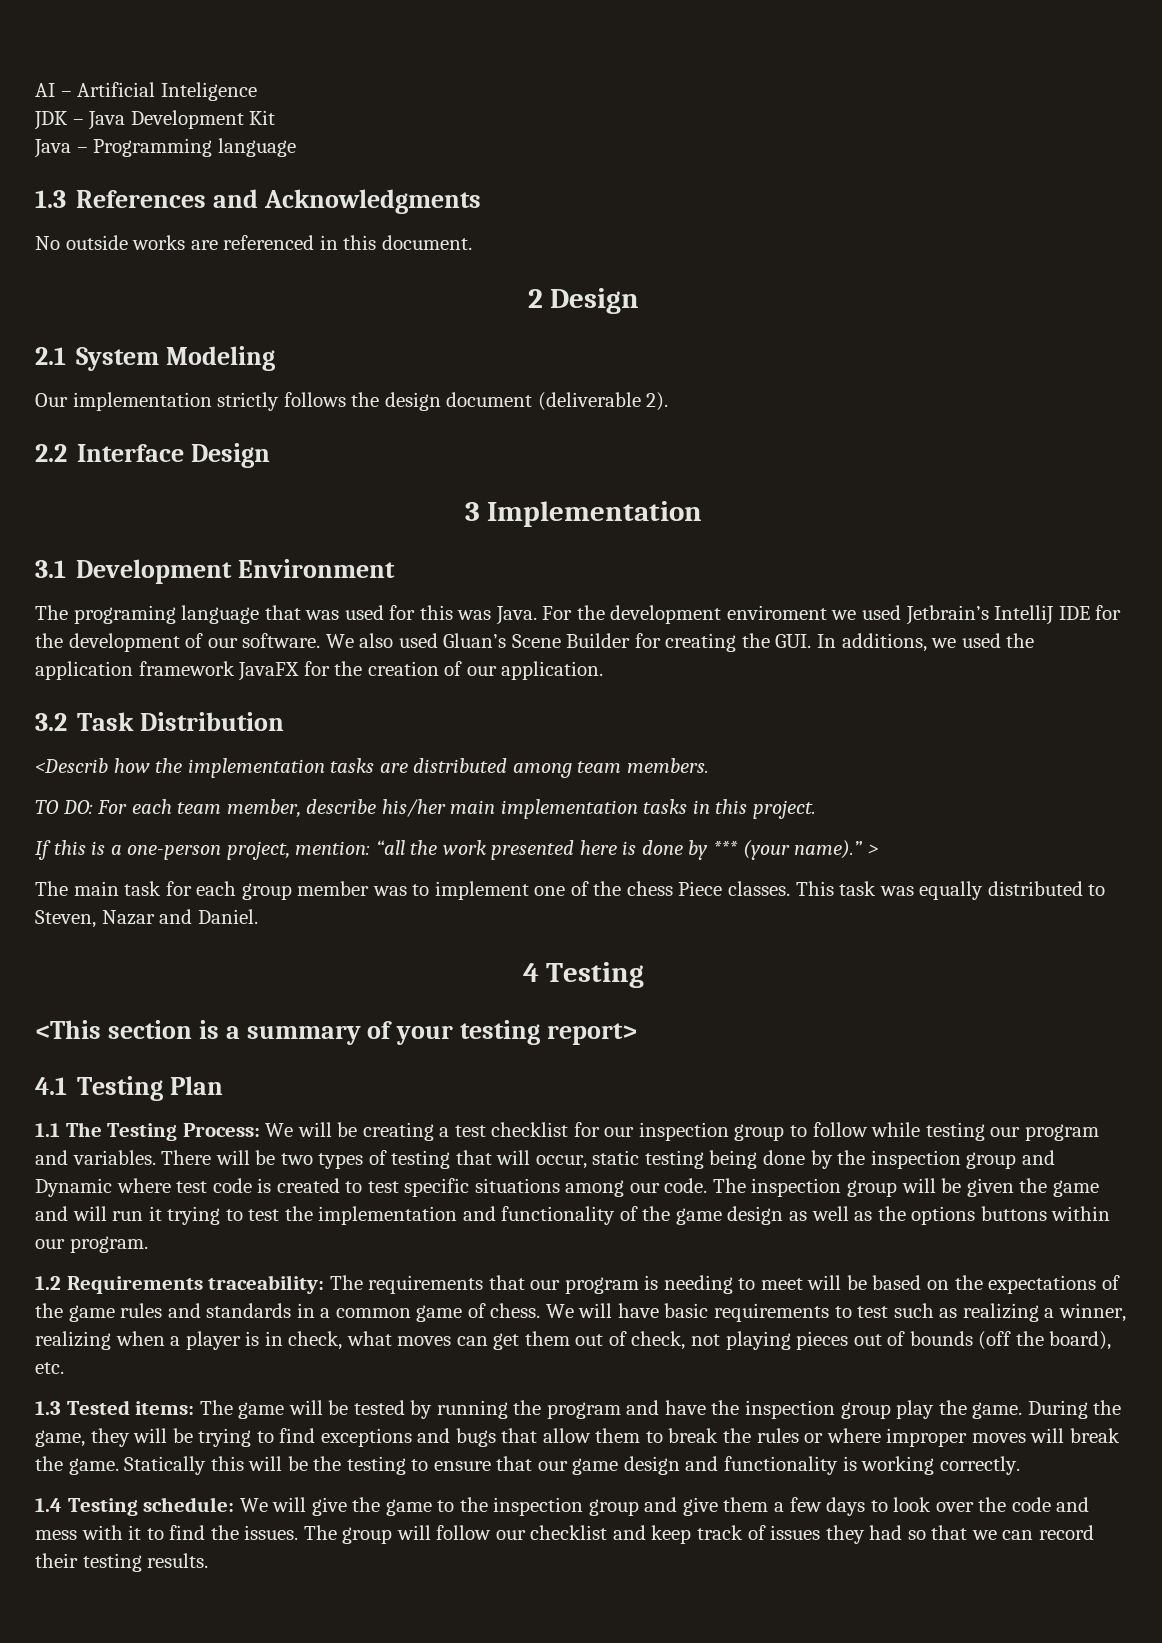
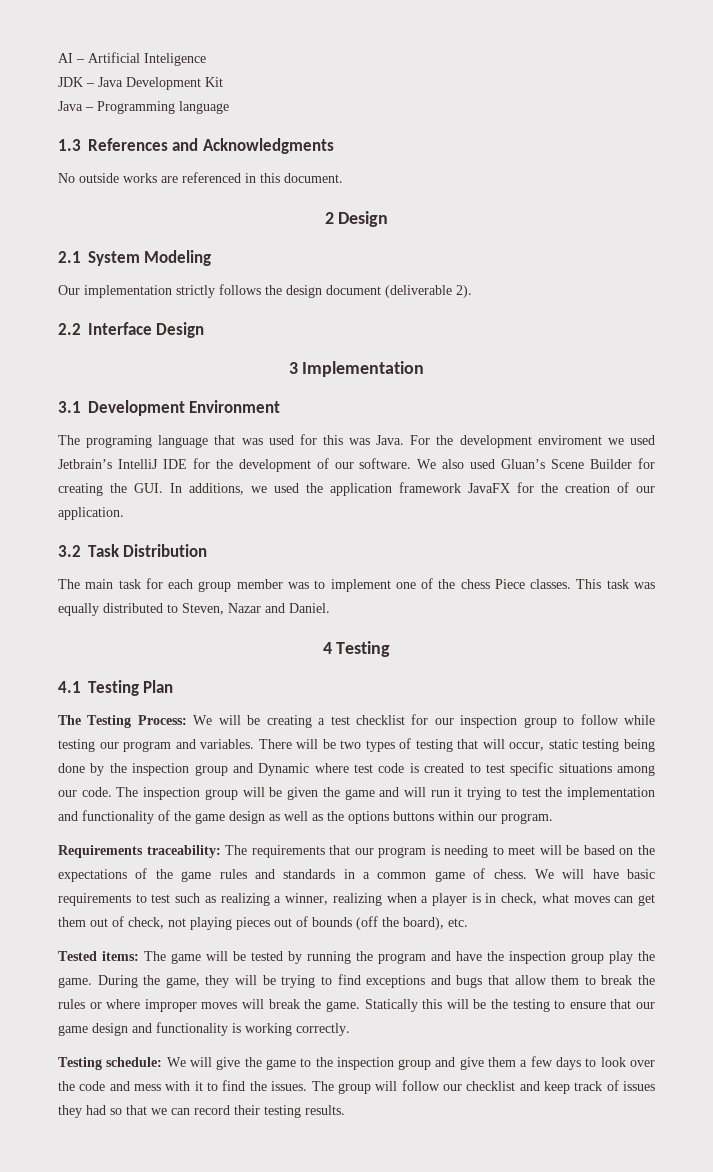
- <Describ how the implementation tasks are distributed among team members.
- TO DO: For each team member, describe his/her main implementation tasks in this project.
- If this is a one-person project, mention: “all the work presented here is done by *** (your name).” >
- <This section is a summary of your testing report>
- 1.1 The Testing Process: We will be creating a test checklist for our inspection group to follow while testing our program and variables.
+ The Testing Process: We will be creating a test checklist for our inspection group to follow while testing our program and variables.
- 1.2 Requirements traceability: The requirements that our program is needing to meet will be based on the expectations of the game rules and standards in a common game of chess.
+ Requirements traceability: The requirements that our program is needing to meet will be based on the expectations of the game rules and standards in a common game of chess.
- 1.3 Tested items: The game will be tested by running the program and have the inspection group play the game.
+ Tested items: The game will be tested by running the program and have the inspection group play the game.
- 1.4 Testing schedule: We will give the game to the inspection group and give them a few days to look over the code and mess with it to find the issues.
+ Testing schedule: We will give the game to the inspection group and give them a few days to look over the code and mess with it to find the issues.

